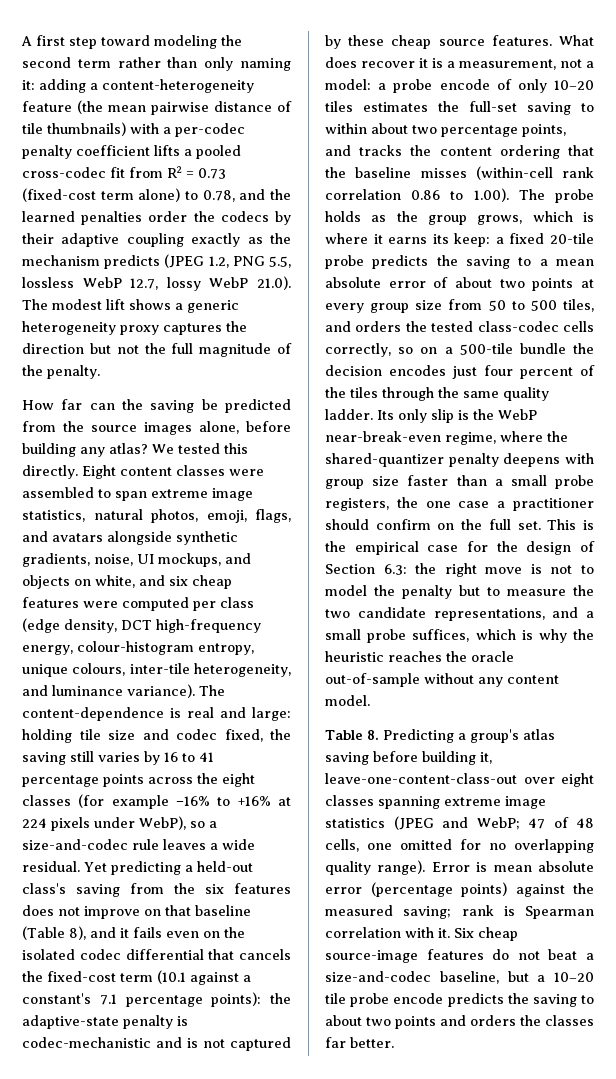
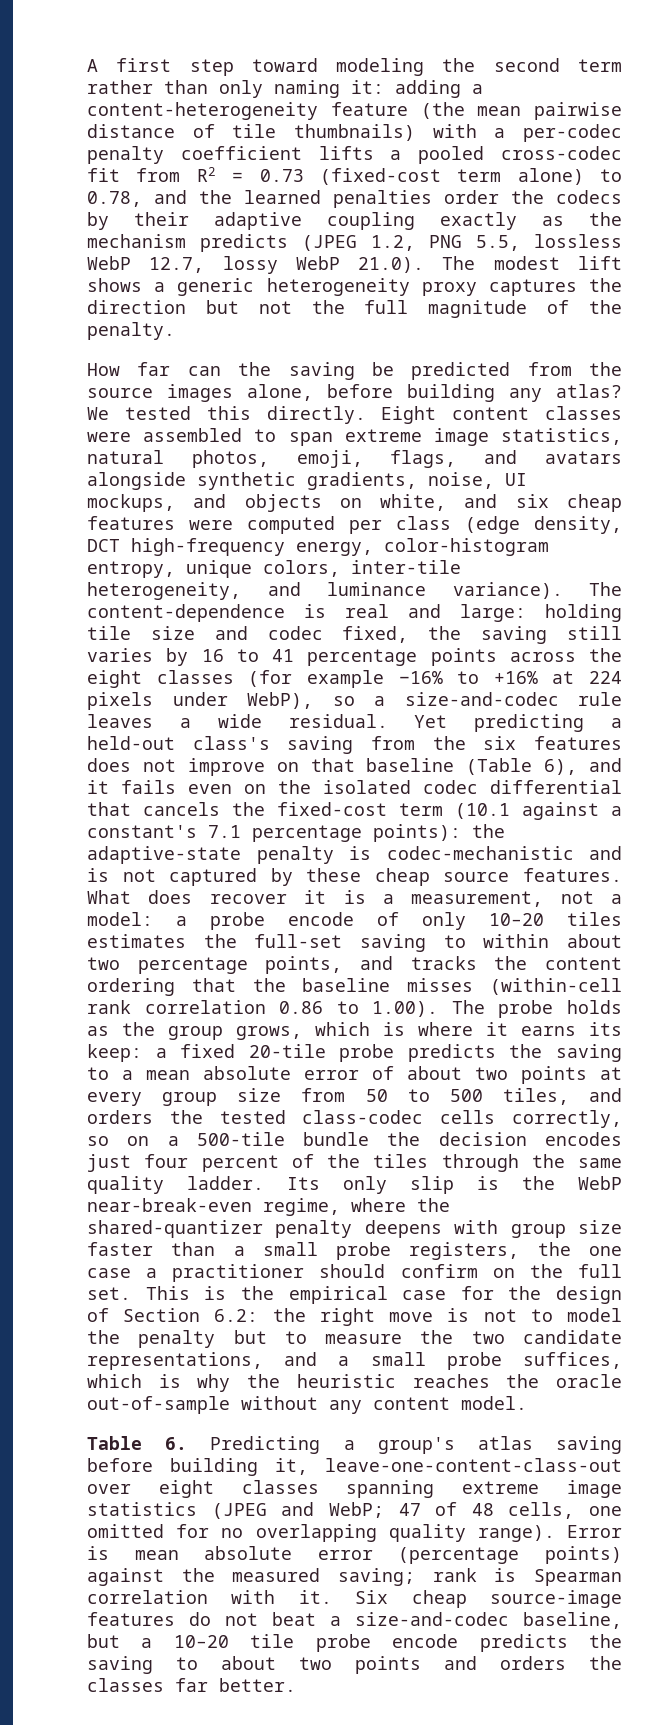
- Eight content classes were assembled to span extreme image statistics, natural photos, emoji, flags, and avatars alongside synthetic gradients, noise, UI mockups, and objects on white, and six cheap features were computed per class (edge density, DCT high-frequency energy, colour-histogram entropy, unique colours, inter-tile heterogeneity, and luminance variance).
+ Eight content classes were assembled to span extreme image statistics, natural photos, emoji, flags, and avatars alongside synthetic gradients, noise, UI mockups, and objects on white, and six cheap features were computed per class (edge density, DCT high-frequency energy, color-histogram entropy, unique colors, inter-tile heterogeneity, and luminance variance).
- Yet predicting a held-out class's saving from the six features does not improve on that baseline (Table 8), and it fails even on the isolated codec differential that cancels the fixed-cost term (10.1 against a constant's 7.1 percentage points): the adaptive-state penalty is codec-mechanistic and is not captured by these cheap source features.
+ Yet predicting a held-out class's saving from the six features does not improve on that baseline (Table 6), and it fails even on the isolated codec differential that cancels the fixed-cost term (10.1 against a constant's 7.1 percentage points): the adaptive-state penalty is codec-mechanistic and is not captured by these cheap source features.
- This is the empirical case for the design of Section 6.3: the right move is not to model the penalty but to measure the two candidate representations, and a small probe suffices, which is why the heuristic reaches the oracle out-of-sample without any content model.
+ This is the empirical case for the design of Section 6.2: the right move is not to model the penalty but to measure the two candidate representations, and a small probe suffices, which is why the heuristic reaches the oracle out-of-sample without any content model.
- Table 8. Predicting a group's atlas saving before building it, leave-one-content-class-out over eight classes spanning extreme image statistics (JPEG and WebP; 47 of 48 cells, one omitted for no overlapping quality range).
+ Table 6. Predicting a group's atlas saving before building it, leave-one-content-class-out over eight classes spanning extreme image statistics (JPEG and WebP; 47 of 48 cells, one omitted for no overlapping quality range).

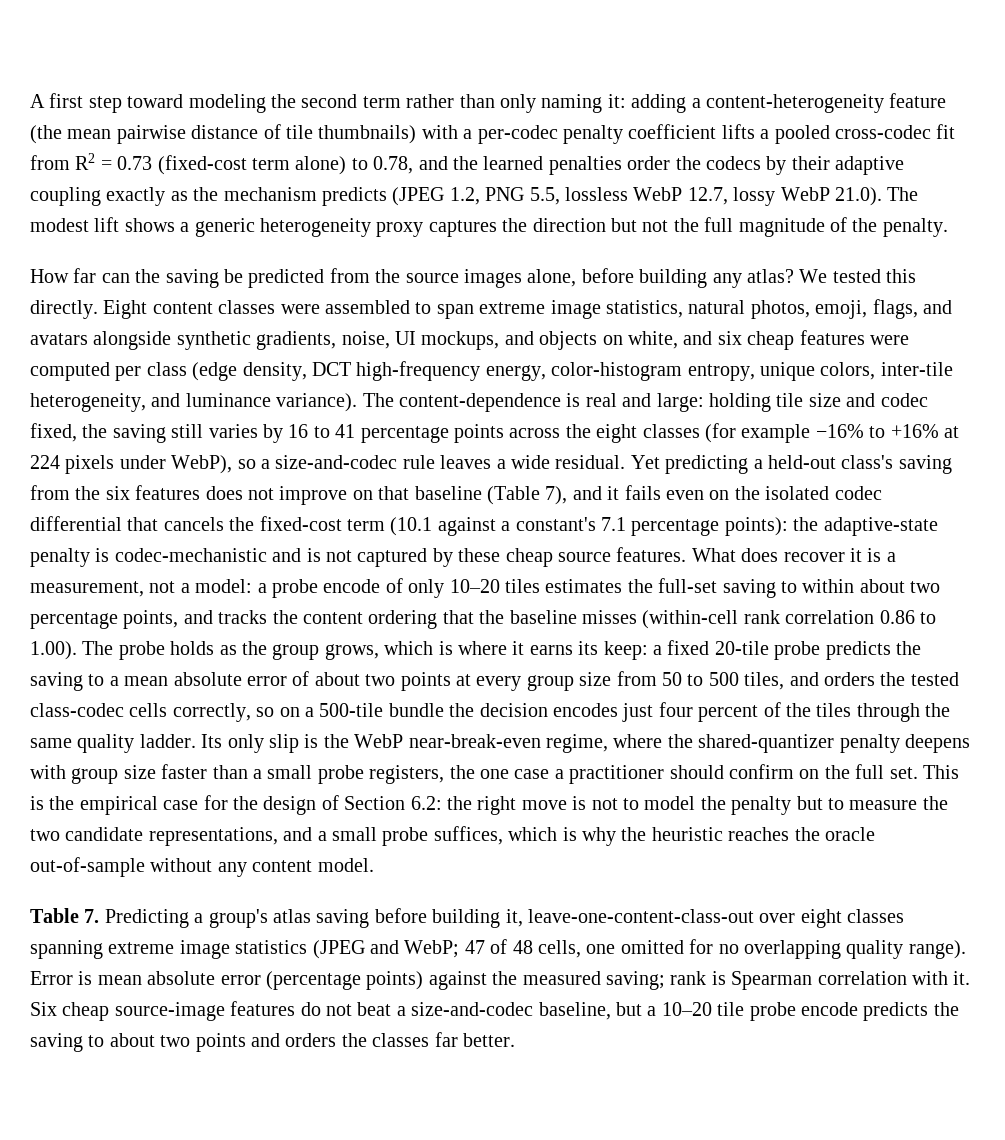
- Yet predicting a held-out class's saving from the six features does not improve on that baseline (Table 6), and it fails even on the isolated codec differential that cancels the fixed-cost term (10.1 against a constant's 7.1 percentage points): the adaptive-state penalty is codec-mechanistic and is not captured by these cheap source features.
+ Yet predicting a held-out class's saving from the six features does not improve on that baseline (Table 7), and it fails even on the isolated codec differential that cancels the fixed-cost term (10.1 against a constant's 7.1 percentage points): the adaptive-state penalty is codec-mechanistic and is not captured by these cheap source features.
- Table 6. Predicting a group's atlas saving before building it, leave-one-content-class-out over eight classes spanning extreme image statistics (JPEG and WebP; 47 of 48 cells, one omitted for no overlapping quality range).
+ Table 7. Predicting a group's atlas saving before building it, leave-one-content-class-out over eight classes spanning extreme image statistics (JPEG and WebP; 47 of 48 cells, one omitted for no overlapping quality range).

